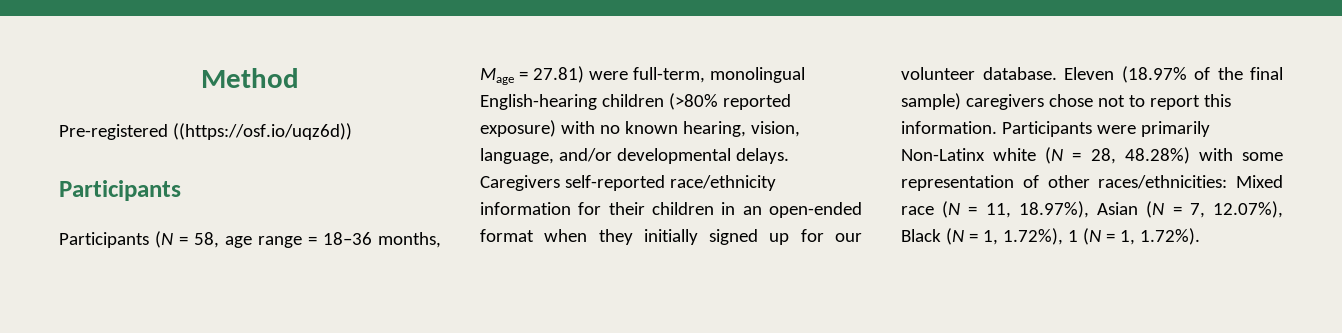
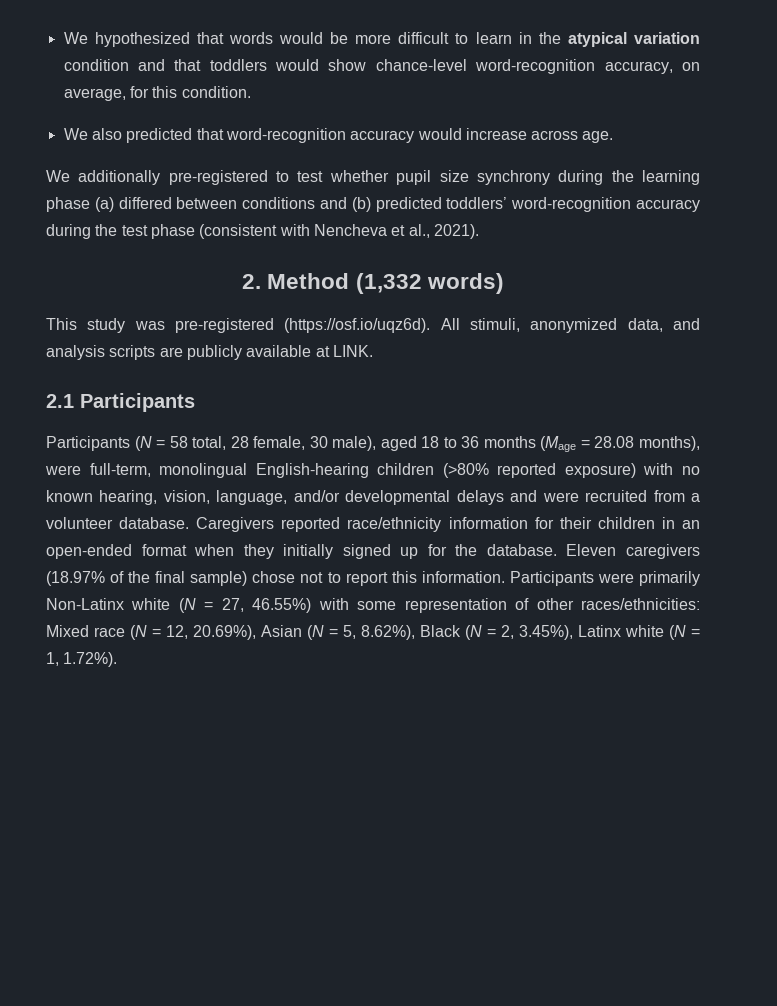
- Method
- Pre-registered ((https://osf.io/uqz6d))
- Participants
- Participants (N = 58, age range = 18–36 months, Mage = 27.81) were full-term, monolingual English-hearing children (>80% reported exposure) with no known hearing, vision, language, and/or developmental delays. Caregivers self-reported race/ethnicity information for their children in an open-ended format when they initially signed up for our volunteer database.
+ We hypothesized that words would be more difficult to learn in the atypical variation condition and that toddlers would show chance-level word-recognition accuracy, on average, for this condition.
+ We also predicted that word-recognition accuracy would increase across age.
+ We additionally pre-registered to test whether pupil size synchrony during the learning phase (a) differed between conditions and (b) predicted toddlers’ word-recognition accuracy during the test phase (consistent with Nencheva et al., 2021).
+ 2. Method (1,332 words)
+ This study was pre-registered (https://osf.io/uqz6d). All stimuli, anonymized data, and analysis scripts are publicly available at LINK.
+ 2.1 Participants
+ Participants (N = 58 total, 28 female, 30 male), aged 18 to 36 months (Mage = 28.08 months), were full-term, monolingual English-hearing children (>80% reported exposure) with no known hearing, vision, language, and/or developmental delays and were recruited from a volunteer database. Caregivers reported race/ethnicity information for their children in an open-ended format when they initially signed up for the database.
- Eleven (18.97% of the final sample) caregivers chose not to report this information.
+ Eleven caregivers (18.97% of the final sample) chose not to report this information.
- Participants were primarily Non-Latinx white (N = 28, 48.28%) with some representation of other races/ethnicities: Mixed race (N = 11, 18.97%), Asian (N = 7, 12.07%), Black (N = 1, 1.72%), 1 (N = 1, 1.72%).
+ Participants were primarily Non-Latinx white (N = 27, 46.55%) with some representation of other races/ethnicities: Mixed race (N = 12, 20.69%), Asian (N = 5, 8.62%), Black (N = 2, 3.45%), Latinx white (N = 1, 1.72%).

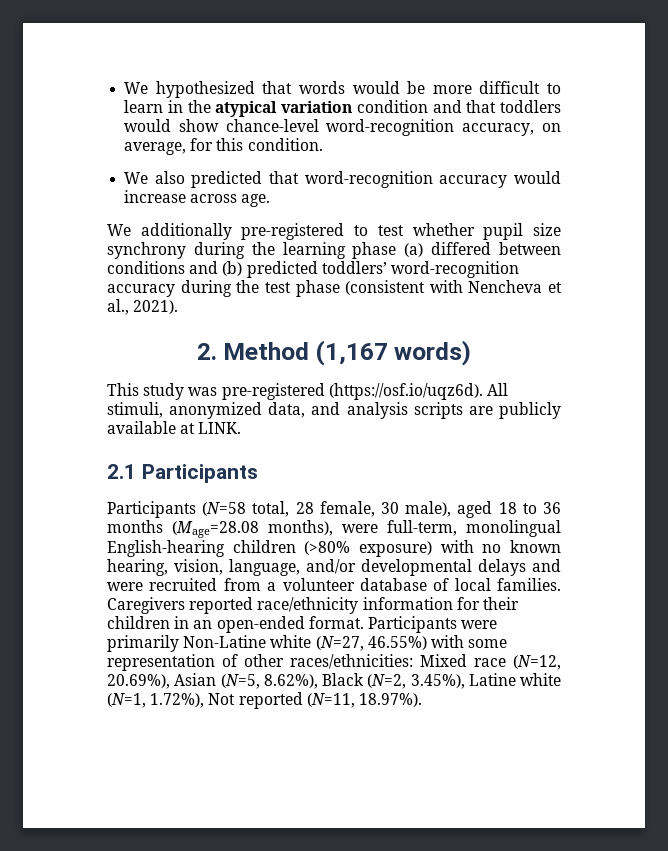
- 2. Method (1,332 words)
+ 2. Method (1,167 words)
- Participants (N = 58 total, 28 female, 30 male), aged 18 to 36 months (Mage = 28.08 months), were full-term, monolingual English-hearing children (>80% reported exposure) with no known hearing, vision, language, and/or developmental delays and were recruited from a volunteer database.
+ Participants (N=58 total, 28 female, 30 male), aged 18 to 36 months (Mage=28.08 months), were full-term, monolingual English-hearing children (>80% exposure) with no known hearing, vision, language, and/or developmental delays and were recruited from a volunteer database of local families.
- Caregivers reported race/ethnicity information for their children in an open-ended format when they initially signed up for the database. Eleven caregivers (18.97% of the final sample) chose not to report this information. Participants were primarily Non-Latinx white (N = 27, 46.55%) with some representation of other races/ethnicities: Mixed race (N = 12, 20.69%), Asian (N = 5, 8.62%), Black (N = 2, 3.45%), Latinx white (N = 1, 1.72%).
+ Caregivers reported race/ethnicity information for their children in an open-ended format. Participants were primarily Non-Latine white (N=27, 46.55%) with some representation of other races/ethnicities: Mixed race (N=12, 20.69%), Asian (N=5, 8.62%), Black (N=2, 3.45%), Latine white (N=1, 1.72%), Not reported (N=11, 18.97%).

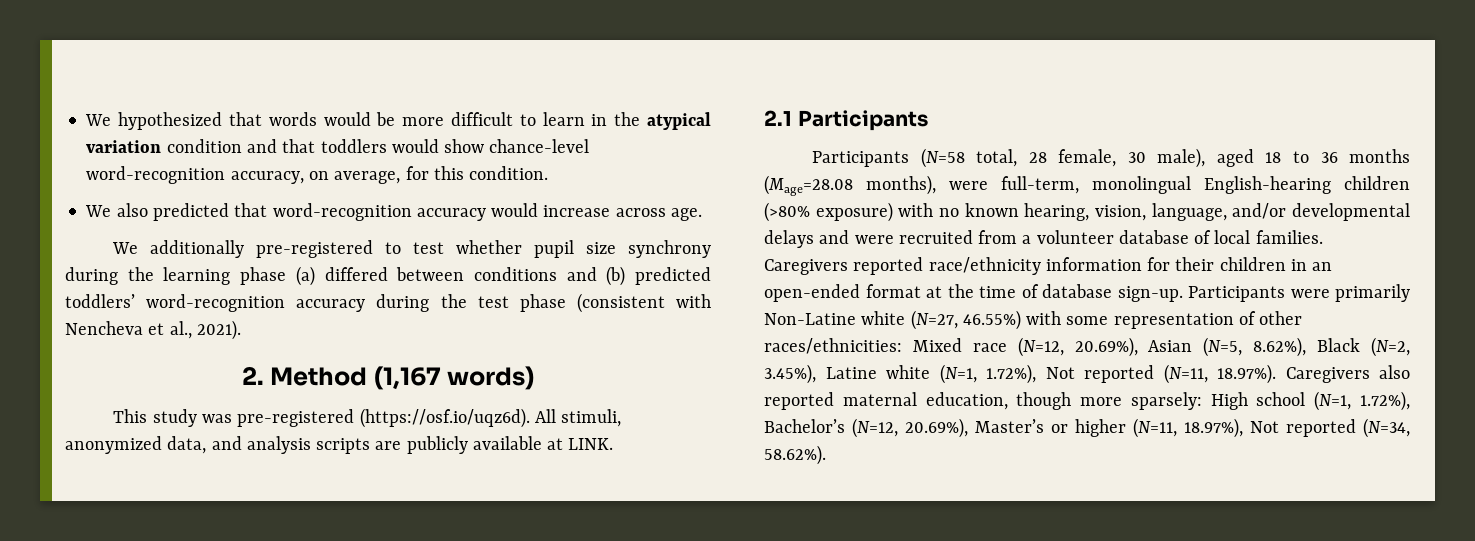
- Caregivers reported race/ethnicity information for their children in an open-ended format.
+ Caregivers reported race/ethnicity information for their children in an open-ended format at the time of database sign-up.
- Participants were primarily Non-Latine white (N=27, 46.55%) with some representation of other races/ethnicities: Mixed race (N=12, 20.69%), Asian (N=5, 8.62%), Black (N=2, 3.45%), Latine white (N=1, 1.72%), Not reported (N=11, 18.97%).
+ Participants were primarily Non-Latine white (N=27, 46.55%) with some representation of other races/ethnicities: Mixed race (N=12, 20.69%), Asian (N=5, 8.62%), Black (N=2, 3.45%), Latine white (N=1, 1.72%), Not reported (N=11, 18.97%). Caregivers also reported maternal education, though more sparsely: High school (N=1, 1.72%), Bachelor’s (N=12, 20.69%), Master’s or higher (N=11, 18.97%), Not reported (N=34, 58.62%).

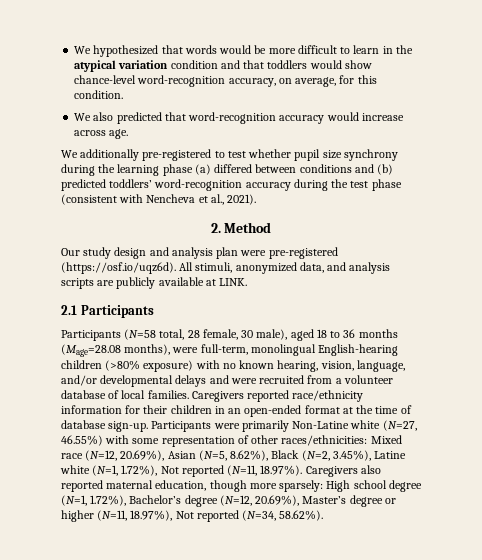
- 2. Method (1,167 words)
- This study was pre-registered (https://osf.io/uqz6d). All stimuli, anonymized data, and analysis scripts are publicly available at LINK.
+ 2. Method
+ Our study design and analysis plan were pre-registered (https://osf.io/uqz6d). All stimuli, anonymized data, and analysis scripts are publicly available at LINK.
- Participants were primarily Non-Latine white (N=27, 46.55%) with some representation of other races/ethnicities: Mixed race (N=12, 20.69%), Asian (N=5, 8.62%), Black (N=2, 3.45%), Latine white (N=1, 1.72%), Not reported (N=11, 18.97%). Caregivers also reported maternal education, though more sparsely: High school (N=1, 1.72%), Bachelor’s (N=12, 20.69%), Master’s or higher (N=11, 18.97%), Not reported (N=34, 58.62%).
+ Participants were primarily Non-Latine white (N=27, 46.55%) with some representation of other races/ethnicities: Mixed race (N=12, 20.69%), Asian (N=5, 8.62%), Black (N=2, 3.45%), Latine white (N=1, 1.72%), Not reported (N=11, 18.97%). Caregivers also reported maternal education, though more sparsely: High school degree (N=1, 1.72%), Bachelor’s degree (N=12, 20.69%), Master’s degree or higher (N=11, 18.97%), Not reported (N=34, 58.62%).

